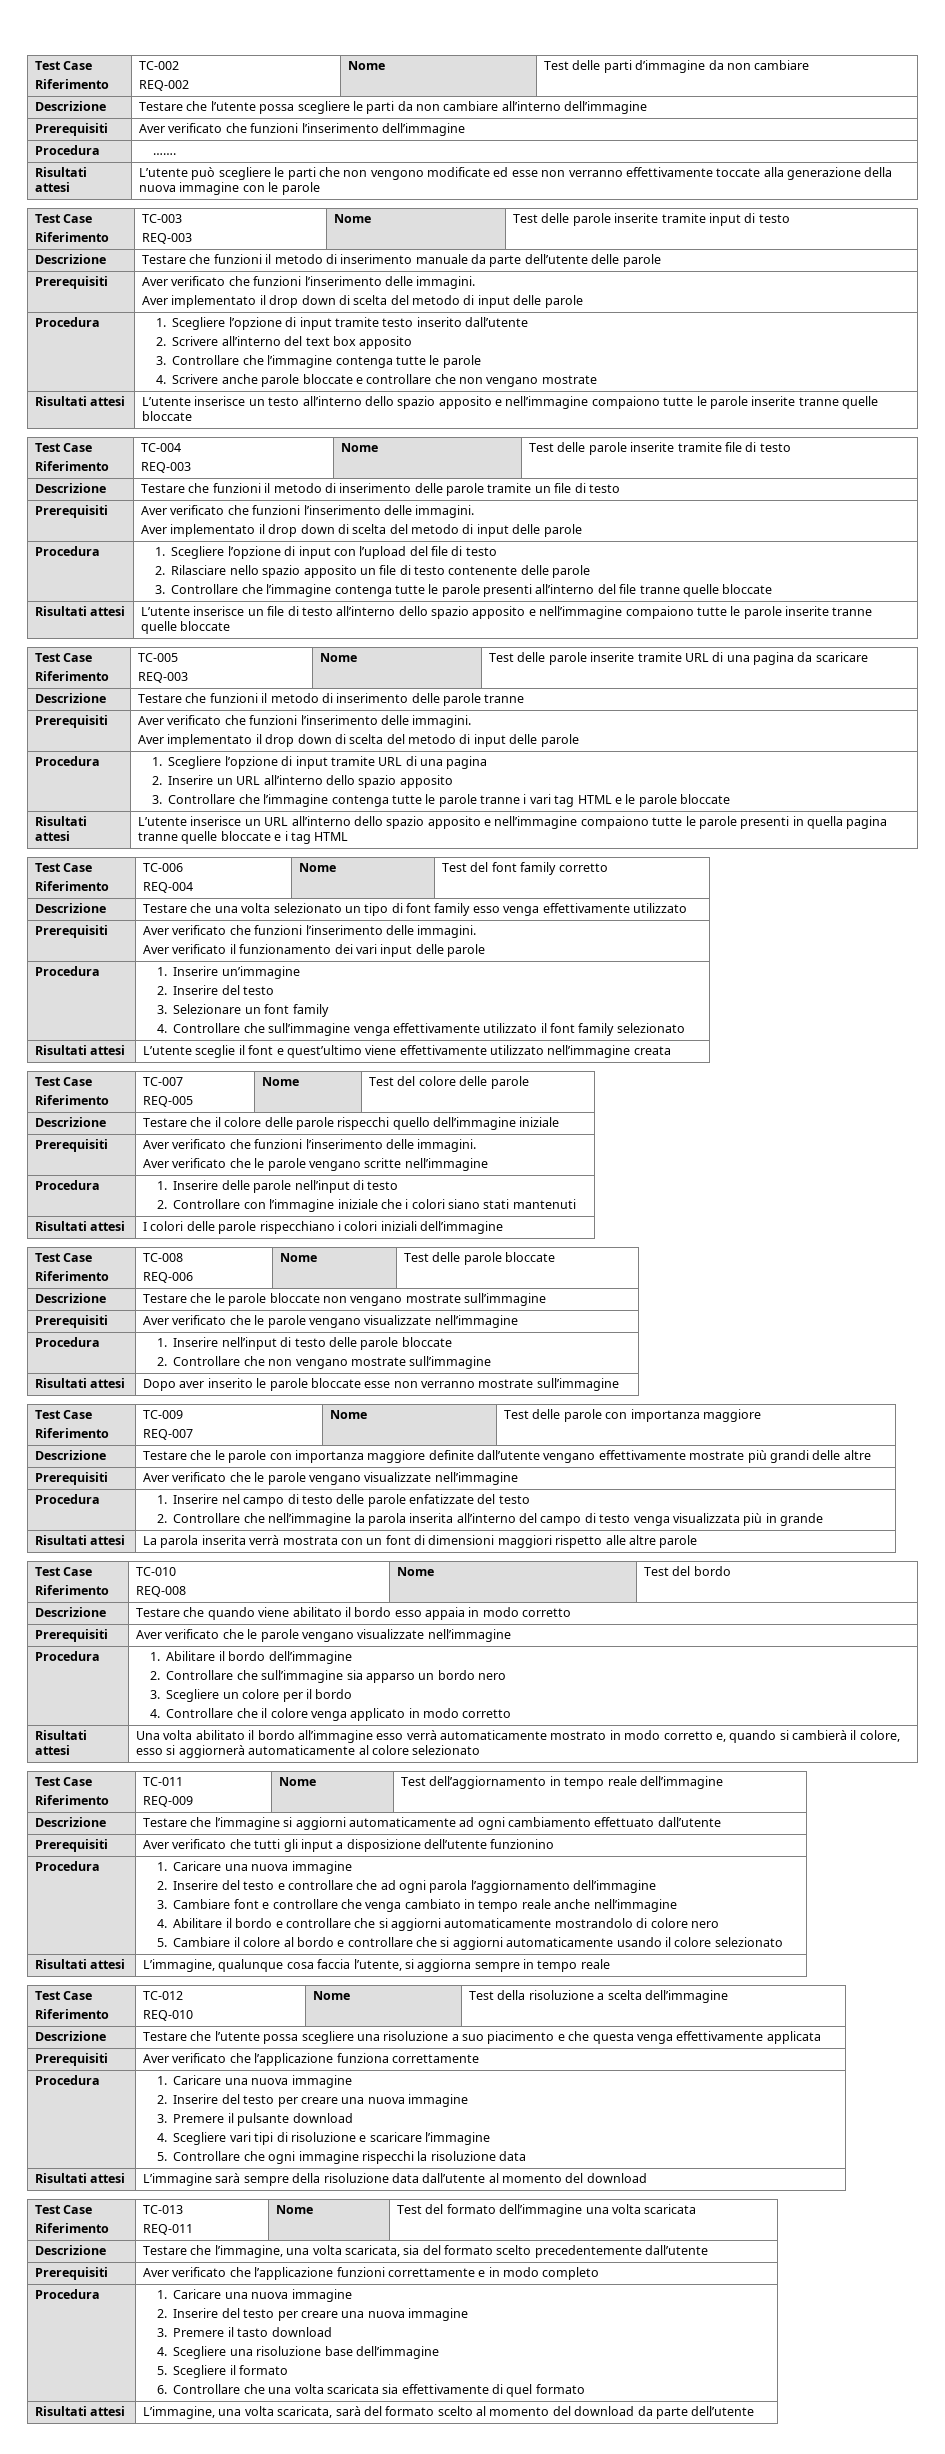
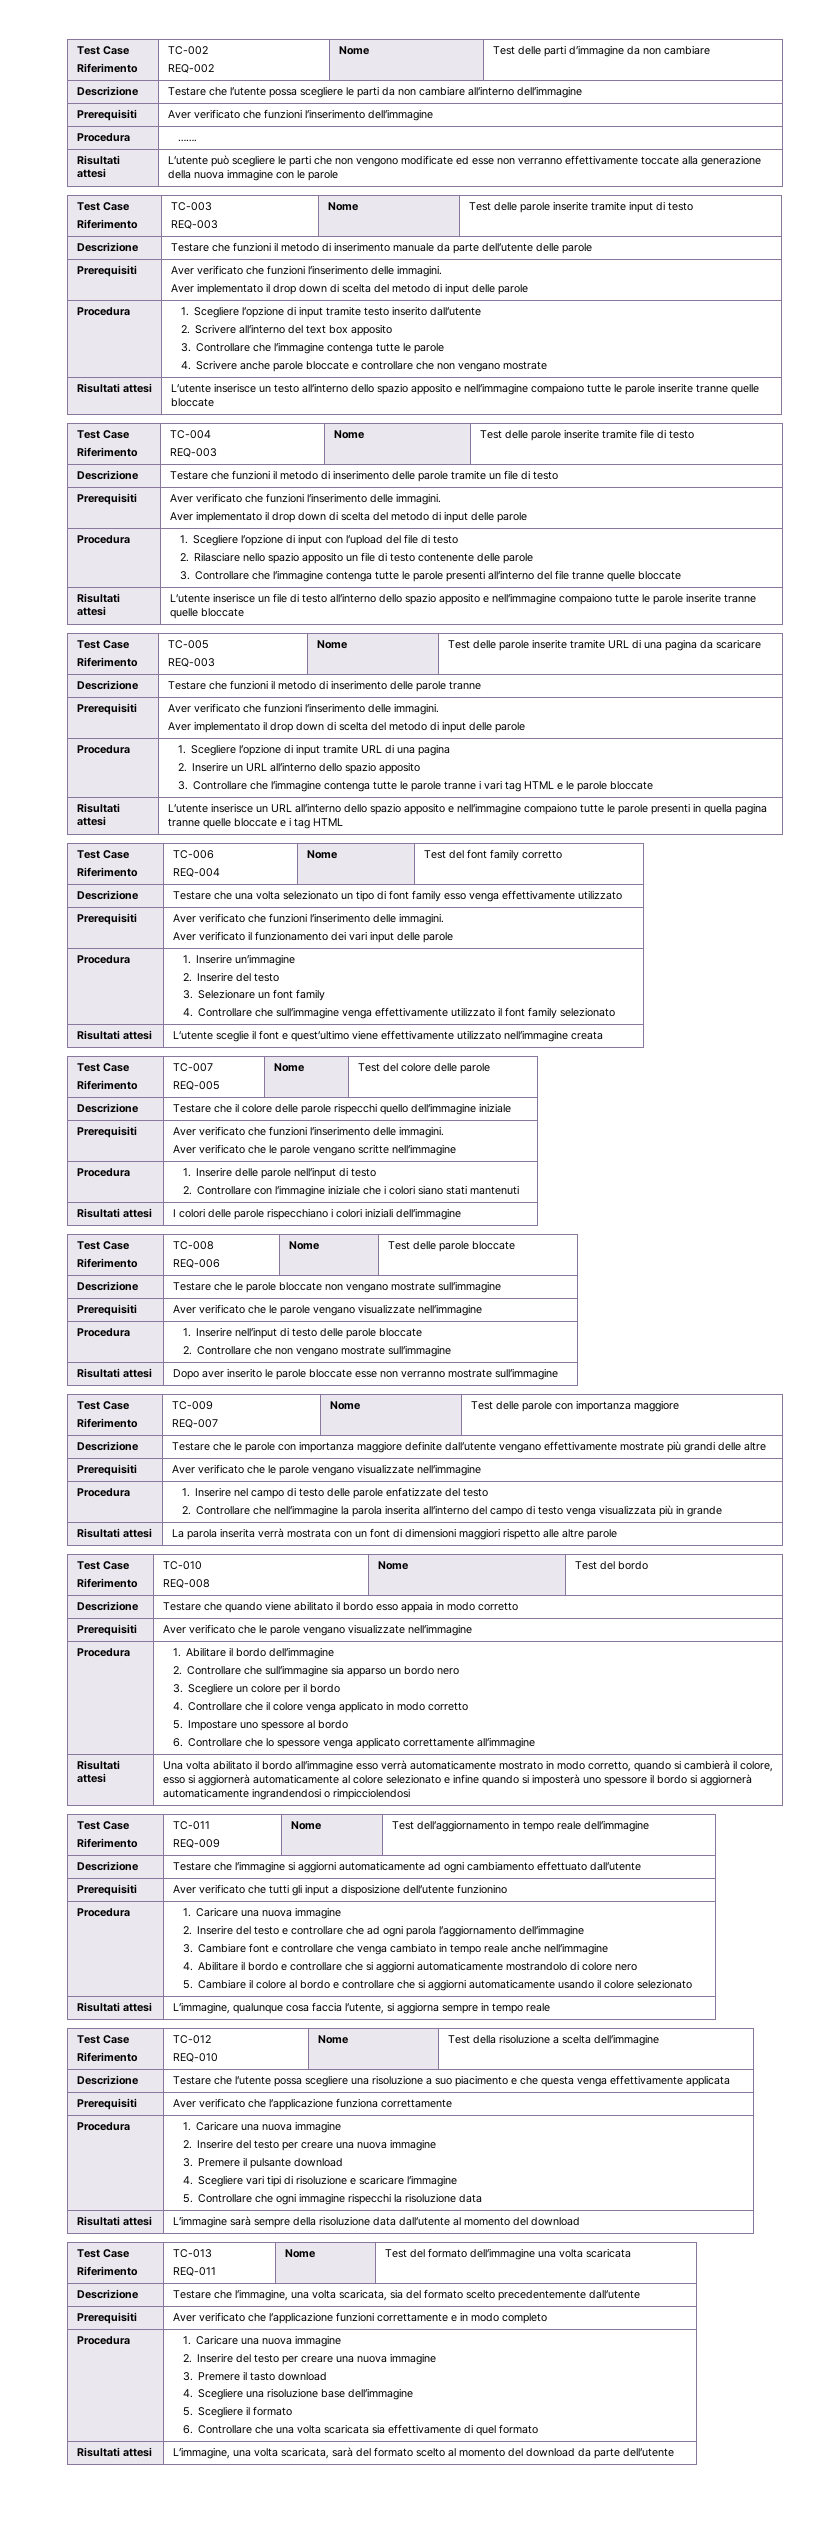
+ 5. Impostare uno spessore al bordo
+ 6. Controllare che lo spessore venga applicato correttamente all’immagine
- Una volta abilitato il bordo all’immagine esso verrà automaticamente mostrato in modo corretto e, quando si cambierà il colore, esso si aggiornerà automaticamente al colore selezionato
+ Una volta abilitato il bordo all’immagine esso verrà automaticamente mostrato in modo corretto, quando si cambierà il colore, esso si aggiornerà automaticamente al colore selezionato e infine quando si imposterà uno spessore il bordo si aggiornerà automaticamente ingrandendosi o rimpicciolendosi

